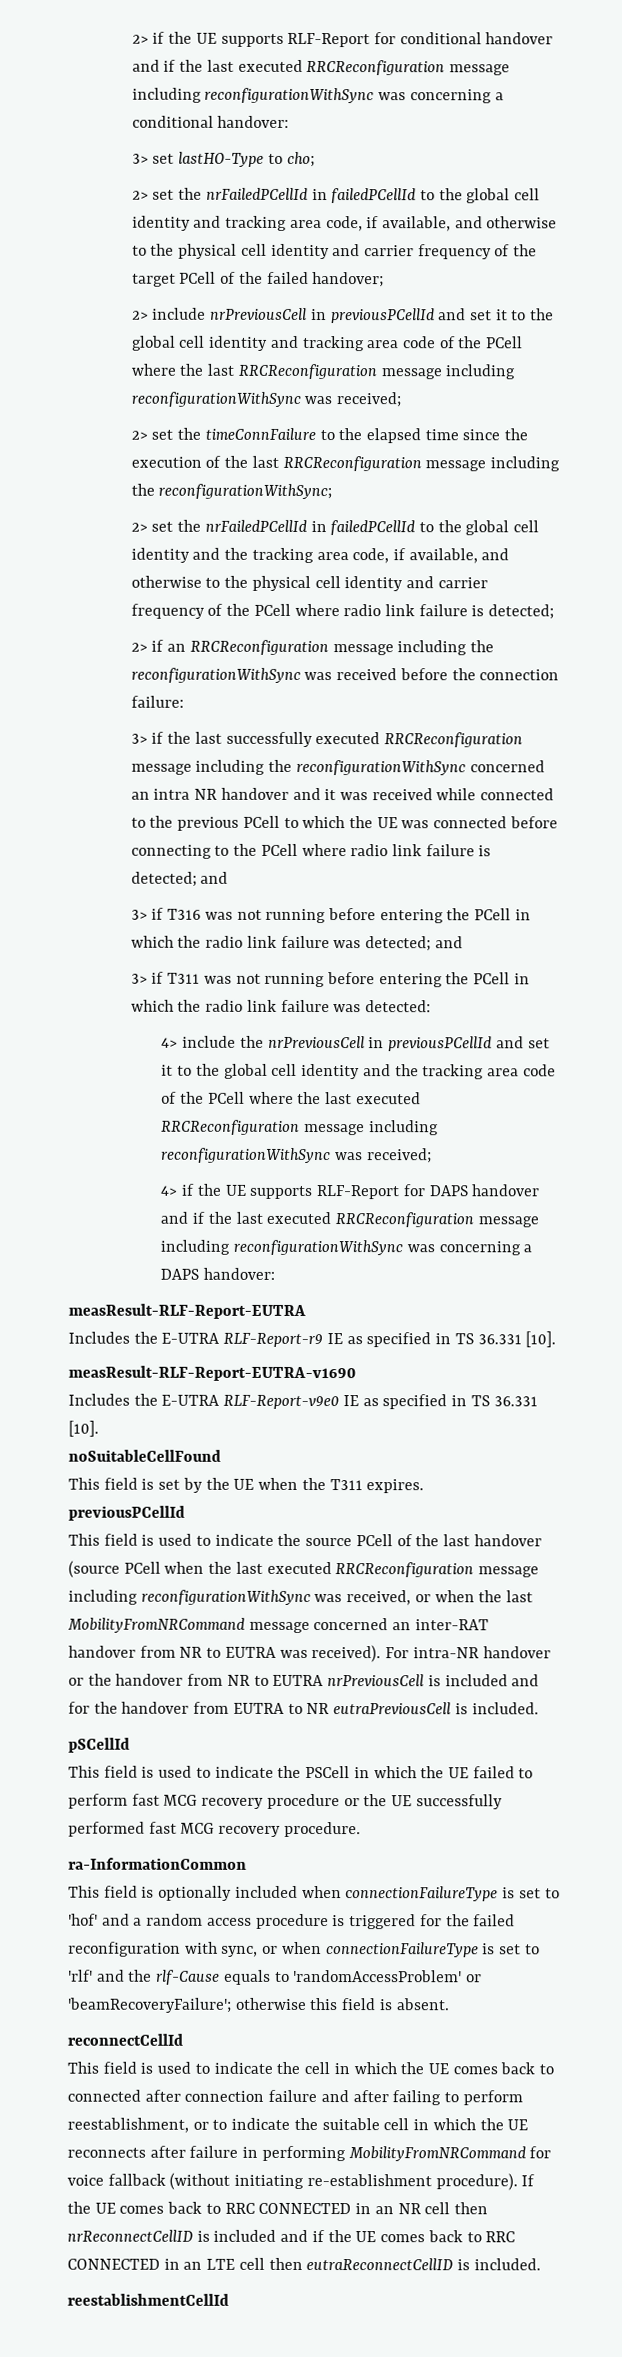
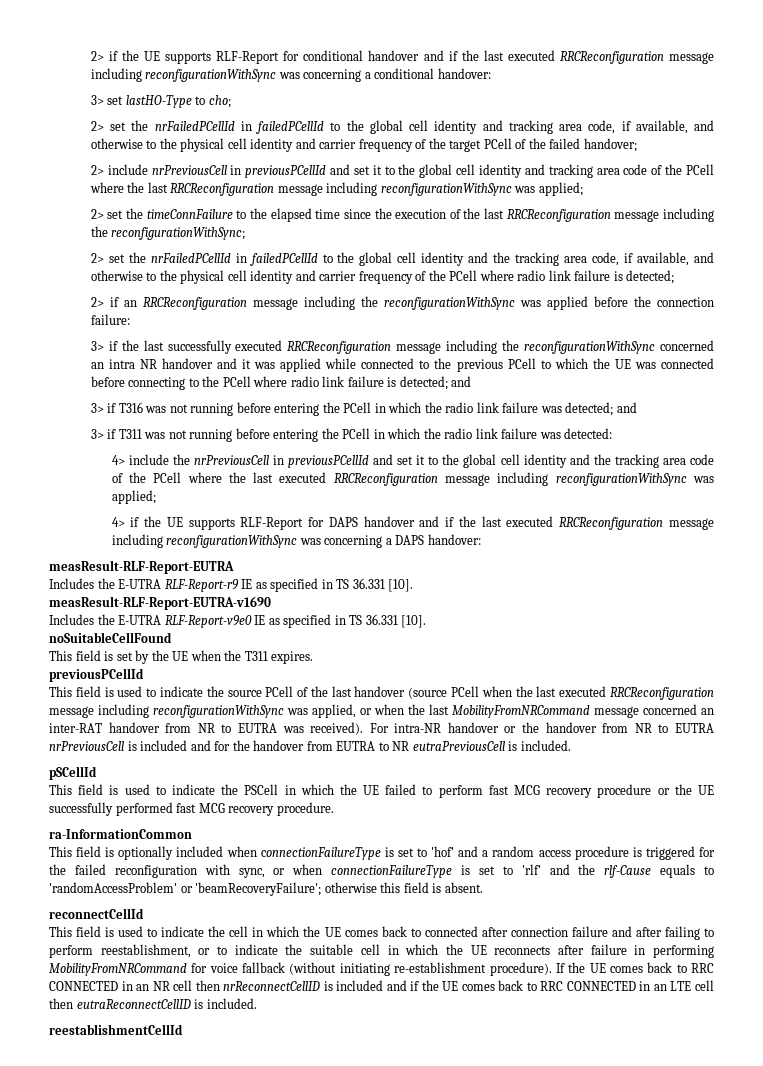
- 2> include nrPreviousCell in previousPCellId and set it to the global cell identity and tracking area code of the PCell where the last RRCReconfiguration message including reconfigurationWithSync was received;
+ 2> include nrPreviousCell in previousPCellId and set it to the global cell identity and tracking area code of the PCell where the last RRCReconfiguration message including reconfigurationWithSync was applied;
- 2> if an RRCReconfiguration message including the reconfigurationWithSync was received before the connection failure:
+ 2> if an RRCReconfiguration message including the reconfigurationWithSync was applied before the connection failure:
- 3> if the last successfully executed RRCReconfiguration message including the reconfigurationWithSync concerned an intra NR handover and it was received while connected to the previous PCell to which the UE was connected before connecting to the PCell where radio link failure is detected; and
+ 3> if the last successfully executed RRCReconfiguration message including the reconfigurationWithSync concerned an intra NR handover and it was applied while connected to the previous PCell to which the UE was connected before connecting to the PCell where radio link failure is detected; and
- 4> include the nrPreviousCell in previousPCellId and set it to the global cell identity and the tracking area code of the PCell where the last executed RRCReconfiguration message including reconfigurationWithSync was received;
+ 4> include the nrPreviousCell in previousPCellId and set it to the global cell identity and the tracking area code of the PCell where the last executed RRCReconfiguration message including reconfigurationWithSync was applied;
- This field is used to indicate the source PCell of the last handover (source PCell when the last executed RRCReconfiguration message including reconfigurationWithSync was received, or when the last MobilityFromNRCommand message concerned an inter-RAT handover from NR to EUTRA was received).
+ This field is used to indicate the source PCell of the last handover (source PCell when the last executed RRCReconfiguration message including reconfigurationWithSync was applied, or when the last MobilityFromNRCommand message concerned an inter-RAT handover from NR to EUTRA was received).

